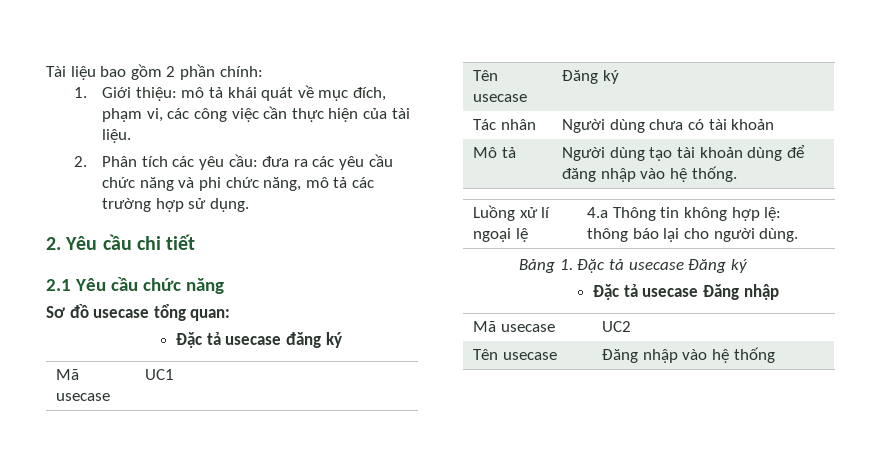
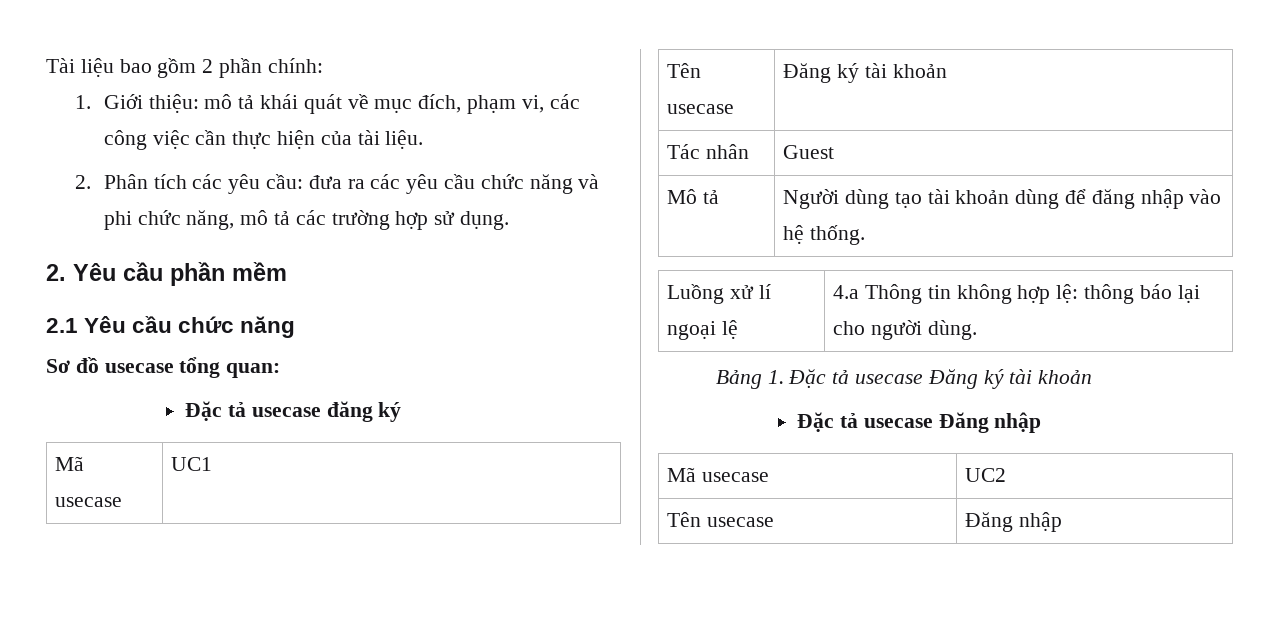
- 2. Yêu cầu chi tiết
+ 2. Yêu cầu phần mềm
- Tên usecase | Đăng ký
+ Tên usecase | Đăng ký tài khoản
- Tác nhân | Người dùng chưa có tài khoản
+ Tác nhân | Guest
- Bảng 1. Đặc tả usecase Đăng ký
+ Bảng 1. Đặc tả usecase Đăng ký tài khoản
- Tên usecase | Đăng nhập vào hệ thống
+ Tên usecase | Đăng nhập

